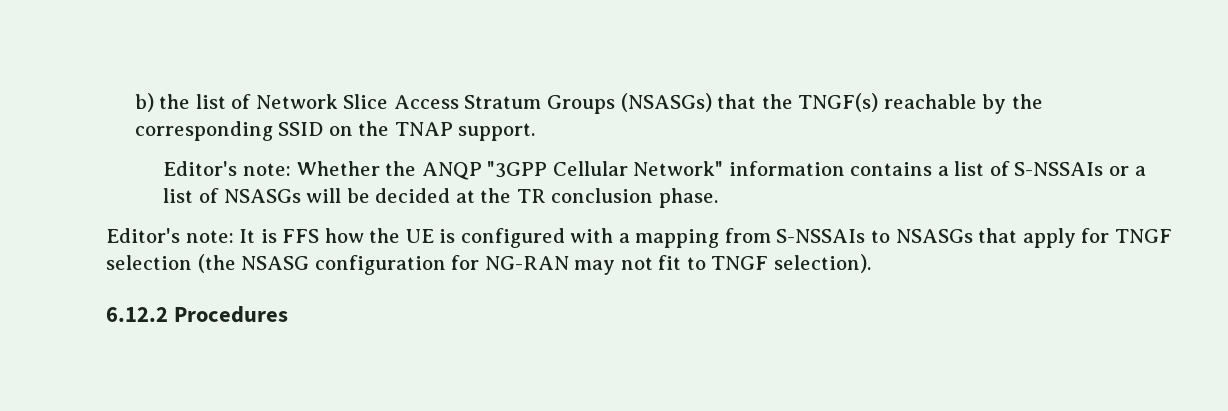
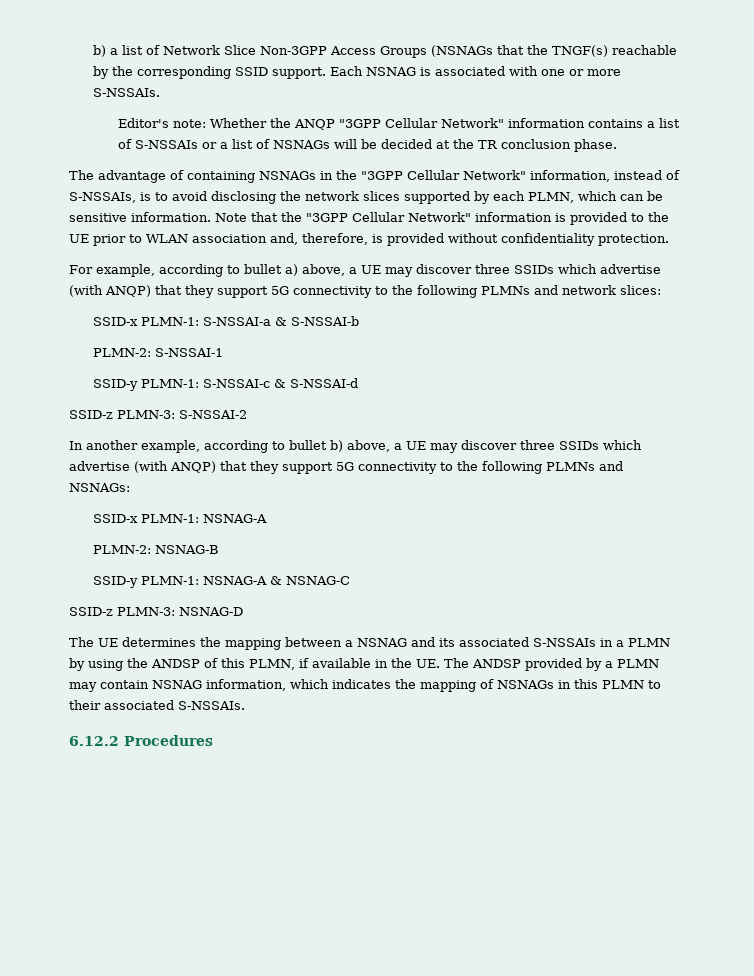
- b) the list of Network Slice Access Stratum Groups (NSASGs) that the TNGF(s) reachable by the corresponding SSID on the TNAP support.
+ b) a list of Network Slice Non-3GPP Access Groups (NSNAGs that the TNGF(s) reachable by the corresponding SSID support. Each NSNAG is associated with one or more S-NSSAIs.
- Editor's note: Whether the ANQP "3GPP Cellular Network" information contains a list of S-NSSAIs or a list of NSASGs will be decided at the TR conclusion phase.
+ Editor's note: Whether the ANQP "3GPP Cellular Network" information contains a list of S-NSSAIs or a list of NSNAGs will be decided at the TR conclusion phase.
- Editor's note: It is FFS how the UE is configured with a mapping from S-NSSAIs to NSASGs that apply for TNGF selection (the NSASG configuration for NG-RAN may not fit to TNGF selection).
+ The advantage of containing NSNAGs in the "3GPP Cellular Network" information, instead of S-NSSAIs, is to avoid disclosing the network slices supported by each PLMN, which can be sensitive information. Note that the "3GPP Cellular Network" information is provided to the UE prior to WLAN association and, therefore, is provided without confidentiality protection.
+ For example, according to bullet a) above, a UE may discover three SSIDs which advertise (with ANQP) that they support 5G connectivity to the following PLMNs and network slices:
+ SSID-x PLMN-1: S-NSSAI-a & S-NSSAI-b
+ PLMN-2: S-NSSAI-1
+ SSID-y PLMN-1: S-NSSAI-c & S-NSSAI-d
+ SSID-z PLMN-3: S-NSSAI-2
+ In another example, according to bullet b) above, a UE may discover three SSIDs which advertise (with ANQP) that they support 5G connectivity to the following PLMNs and NSNAGs:
+ SSID-x PLMN-1: NSNAG-A
+ PLMN-2: NSNAG-B
+ SSID-y PLMN-1: NSNAG-A & NSNAG-C
+ SSID-z PLMN-3: NSNAG-D
+ The UE determines the mapping between a NSNAG and its associated S-NSSAIs in a PLMN by using the ANDSP of this PLMN, if available in the UE. The ANDSP provided by a PLMN may contain NSNAG information, which indicates the mapping of NSNAGs in this PLMN to their associated S-NSSAIs.

